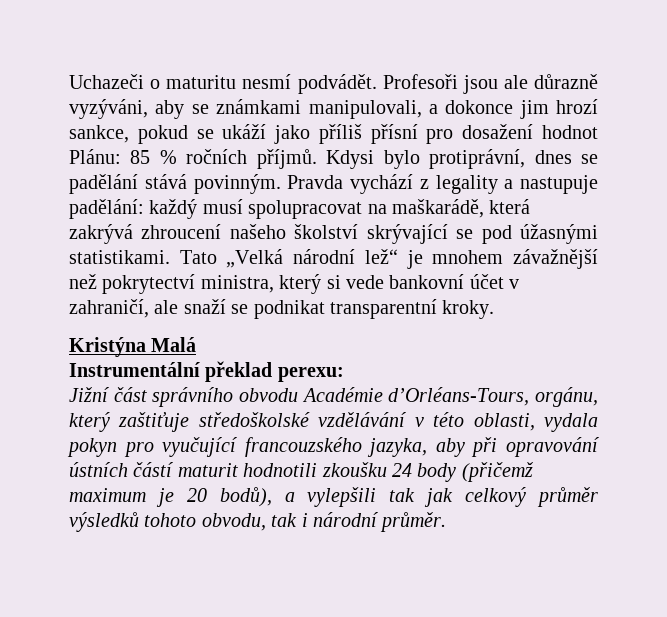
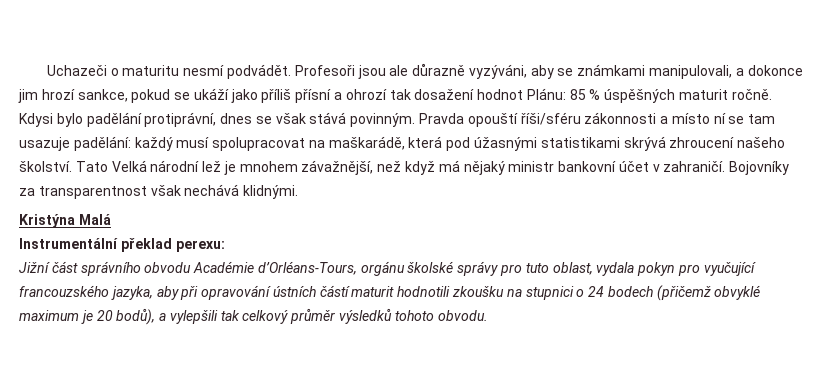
- Profesoři jsou ale důrazně vyzýváni, aby se známkami manipulovali, a dokonce jim hrozí sankce, pokud se ukáží jako příliš přísní pro dosažení hodnot Plánu: 85 % ročních příjmů.
+ Profesoři jsou ale důrazně vyzýváni, aby se známkami manipulovali, a dokonce jim hrozí sankce, pokud se ukáží jako příliš přísní a ohrozí tak dosažení hodnot Plánu: 85 % úspěšných maturit ročně.
- Kdysi bylo protiprávní, dnes se padělání stává povinným.
+ Kdysi bylo padělání protiprávní, dnes se však stává povinným.
- Pravda vychází z legality a nastupuje padělání: každý musí spolupracovat na maškarádě, která zakrývá zhroucení našeho školství skrývající se pod úžasnými statistikami. Tato „Velká národní lež“ je mnohem závažnější než pokrytectví ministra, který si vede bankovní účet v zahraničí, ale snaží se podnikat transparentní kroky.
+ Pravda opouští říši/sféru zákonnosti a místo ní se tam usazuje padělání: každý musí spolupracovat na maškarádě, která pod úžasnými statistikami skrývá zhroucení našeho školství. Tato Velká národní lež je mnohem závažnější, než když má nějaký ministr bankovní účet v zahraničí. Bojovníky za transparentnost však nechává klidnými.
- Jižní část správního obvodu Académie d’Orléans-Tours, orgánu, který zaštiťuje středoškolské vzdělávání v této oblasti, vydala pokyn pro vyučující francouzského jazyka, aby při opravování ústních částí maturit hodnotili zkoušku 24 body (přičemž maximum je 20 bodů), a vylepšili tak jak celkový průměr výsledků tohoto obvodu, tak i národní průměr.
+ Jižní část správního obvodu Académie d’Orléans-Tours, orgánu školské správy pro tuto oblast, vydala pokyn pro vyučující francouzského jazyka, aby při opravování ústních částí maturit hodnotili zkoušku na stupnici o 24 bodech (přičemž obvyklé maximum je 20 bodů), a vylepšili tak celkový průměr výsledků tohoto obvodu.

